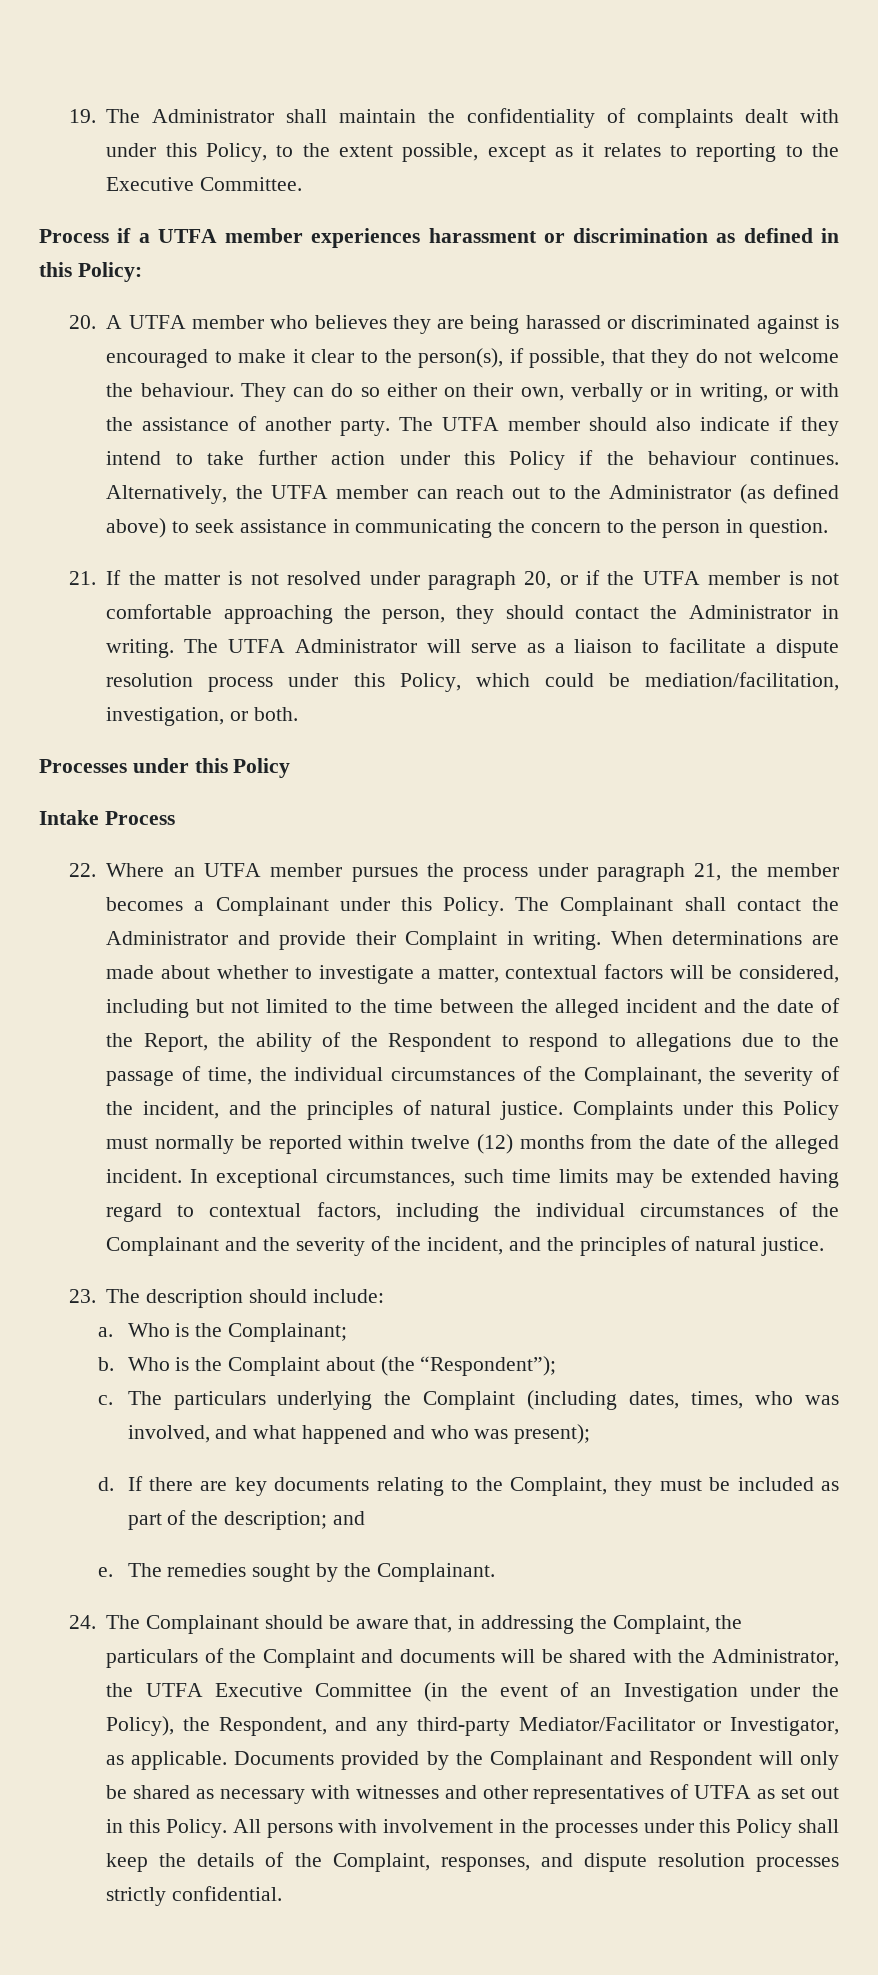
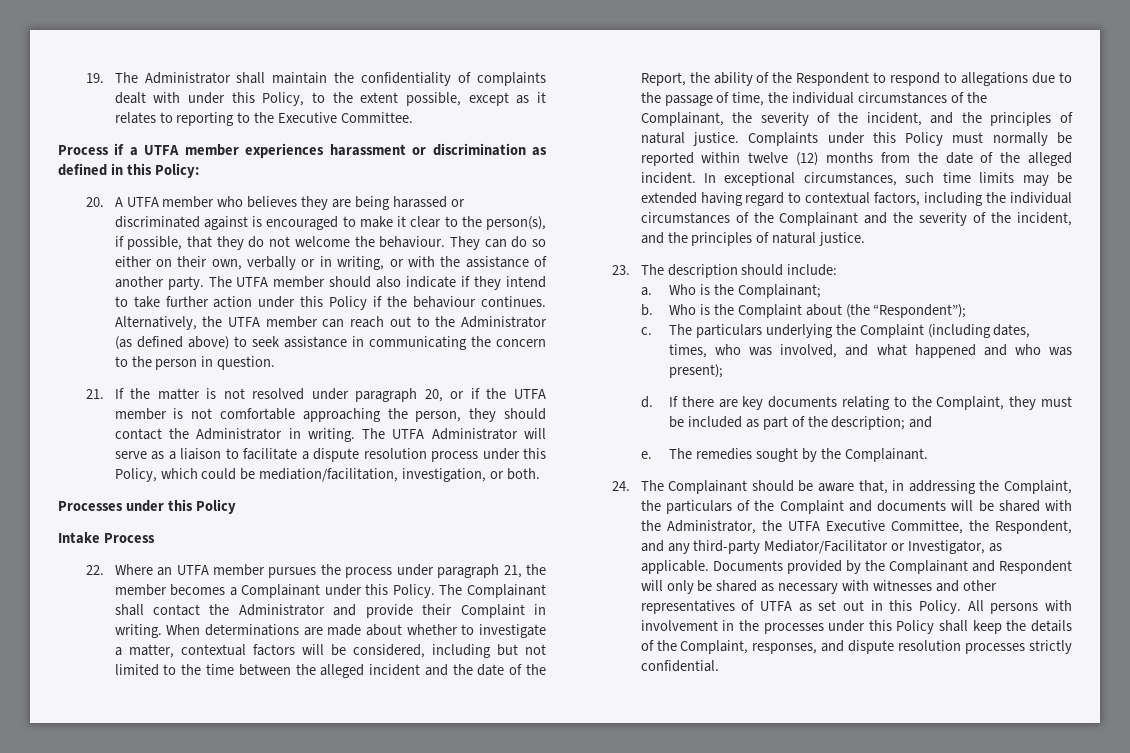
- 24. The Complainant should be aware that, in addressing the Complaint, the particulars of the Complaint and documents will be shared with the Administrator, the UTFA Executive Committee (in the event of an Investigation under the Policy), the Respondent, and any third-party Mediator/Facilitator or Investigator, as applicable.
+ 24. The Complainant should be aware that, in addressing the Complaint, the particulars of the Complaint and documents will be shared with the Administrator, the UTFA Executive Committee, the Respondent, and any third-party Mediator/Facilitator or Investigator, as applicable.

